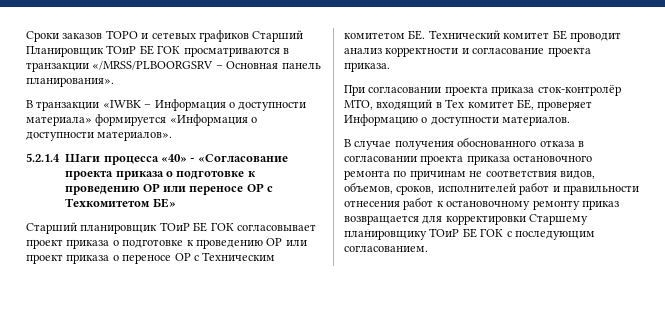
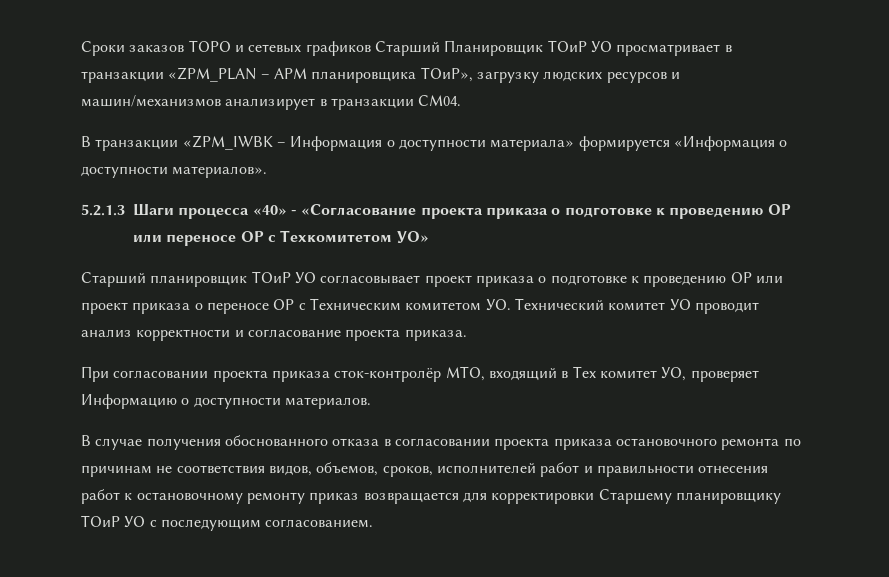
- Сроки заказов ТОРО и сетевых графиков Старший Планировщик ТОиР БЕ ГОК просматриваются в транзакции «/MRSS/PLBOORGSRV – Основная панель планирования».
+ Сроки заказов ТОРО и сетевых графиков Старший Планировщик ТОиР УО просматривает в транзакции «ZPM_PLAN – АРМ планировщика ТОиР», загрузку людских ресурсов и машин/механизмов анализирует в транзакции CM04.
- В транзакции «IWBK – Информация о доступности материала» формируется «Информация о доступности материалов».
+ В транзакции «ZPM_IWBK – Информация о доступности материала» формируется «Информация о доступности материалов».
- 5.2.1.4 Шаги процесса «40» - «Согласование проекта приказа о подготовке к проведению ОР или переносе ОР с Техкомитетом БЕ»
+ 5.2.1.3 Шаги процесса «40» - «Согласование проекта приказа о подготовке к проведению ОР или переносе ОР с Техкомитетом УО»
- Старший планировщик ТОиР БЕ ГОК согласовывает проект приказа о подготовке к проведению ОР или проект приказа о переносе ОР с Техническим комитетом БЕ. Технический комитет БЕ проводит анализ корректности и согласование проекта приказа.
+ Старший планировщик ТОиР УО согласовывает проект приказа о подготовке к проведению ОР или проект приказа о переносе ОР с Техническим комитетом УО. Технический комитет УО проводит анализ корректности и согласование проекта приказа.
- При согласовании проекта приказа сток-контролёр МТО, входящий в Тех комитет БЕ, проверяет Информацию о доступности материалов.
+ При согласовании проекта приказа сток-контролёр МТО, входящий в Тех комитет УО, проверяет Информацию о доступности материалов.
- В случае получения обоснованного отказа в согласовании проекта приказа остановочного ремонта по причинам не соответствия видов, объемов, сроков, исполнителей работ и правильности отнесения работ к остановочному ремонту приказ возвращается для корректировки Старшему планировщику ТОиР БЕ ГОК с последующим согласованием.
+ В случае получения обоснованного отказа в согласовании проекта приказа остановочного ремонта по причинам не соответствия видов, объемов, сроков, исполнителей работ и правильности отнесения работ к остановочному ремонту приказ возвращается для корректировки Старшему планировщику ТОиР УО с последующим согласованием.

